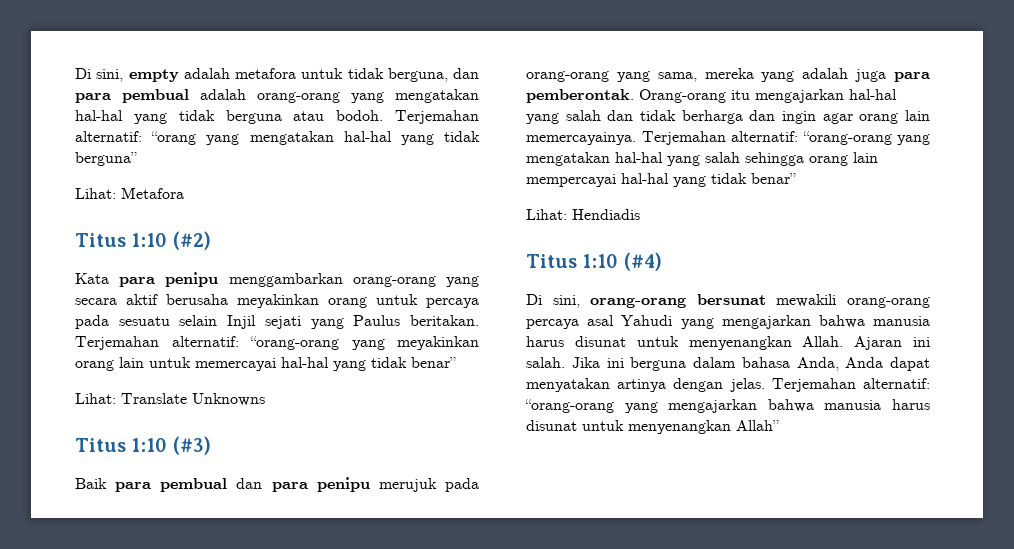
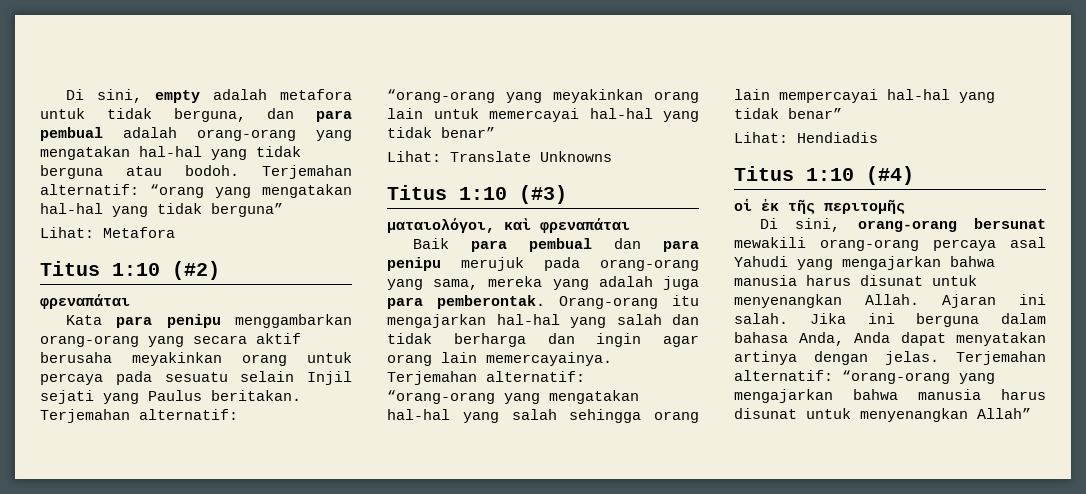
  Titus 1:10 (#2)
+ φρεναπάται
+ ματαιολόγοι, καὶ φρεναπάται
+ οἱ ἐκ τῆς περιτομῆς

